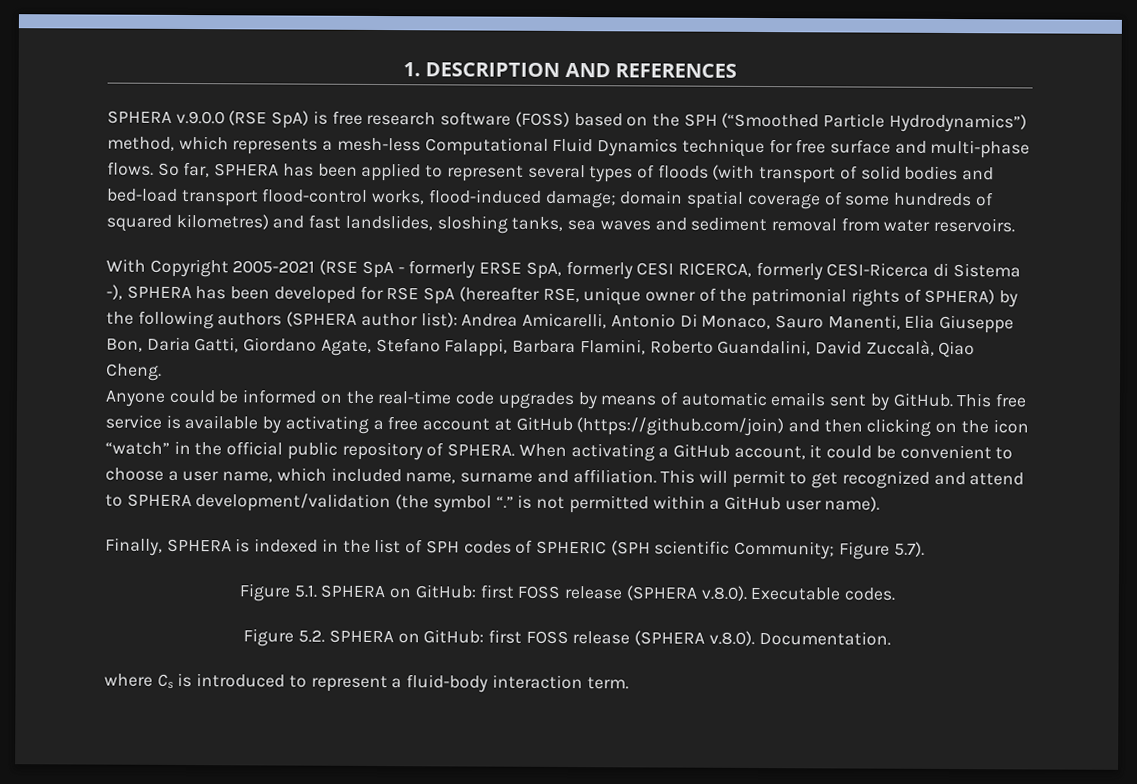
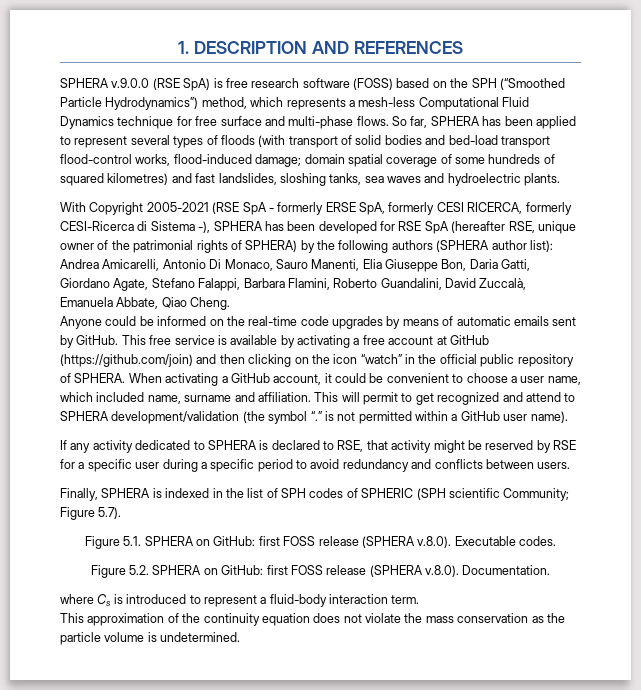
- So far, SPHERA has been applied to represent several types of floods (with transport of solid bodies and bed-load transport flood-control works, flood-induced damage; domain spatial coverage of some hundreds of squared kilometres) and fast landslides, sloshing tanks, sea waves and sediment removal from water reservoirs.
+ So far, SPHERA has been applied to represent several types of floods (with transport of solid bodies and bed-load transport flood-control works, flood-induced damage; domain spatial coverage of some hundreds of squared kilometres) and fast landslides, sloshing tanks, sea waves and hydroelectric plants.
- Andrea Amicarelli, Antonio Di Monaco, Sauro Manenti, Elia Giuseppe Bon, Daria Gatti, Giordano Agate, Stefano Falappi, Barbara Flamini, Roberto Guandalini, David Zuccalà, Qiao Cheng.
+ Andrea Amicarelli, Antonio Di Monaco, Sauro Manenti, Elia Giuseppe Bon, Daria Gatti, Giordano Agate, Stefano Falappi, Barbara Flamini, Roberto Guandalini, David Zuccalà, Emanuela Abbate, Qiao Cheng.
+ If any activity dedicated to SPHERA is declared to RSE, that activity might be reserved by RSE for a specific user during a specific period to avoid redundancy and conflicts between users.
+ This approximation of the continuity equation does not violate the mass conservation as the particle volume is undetermined.

